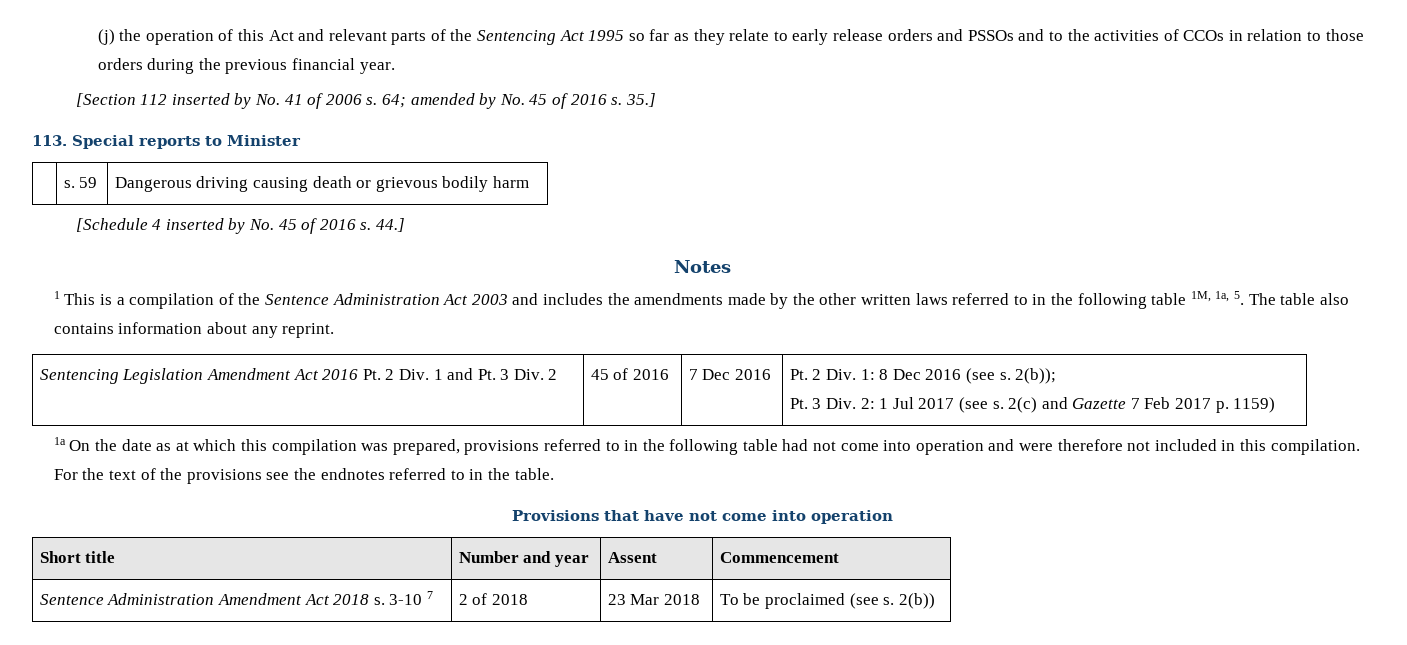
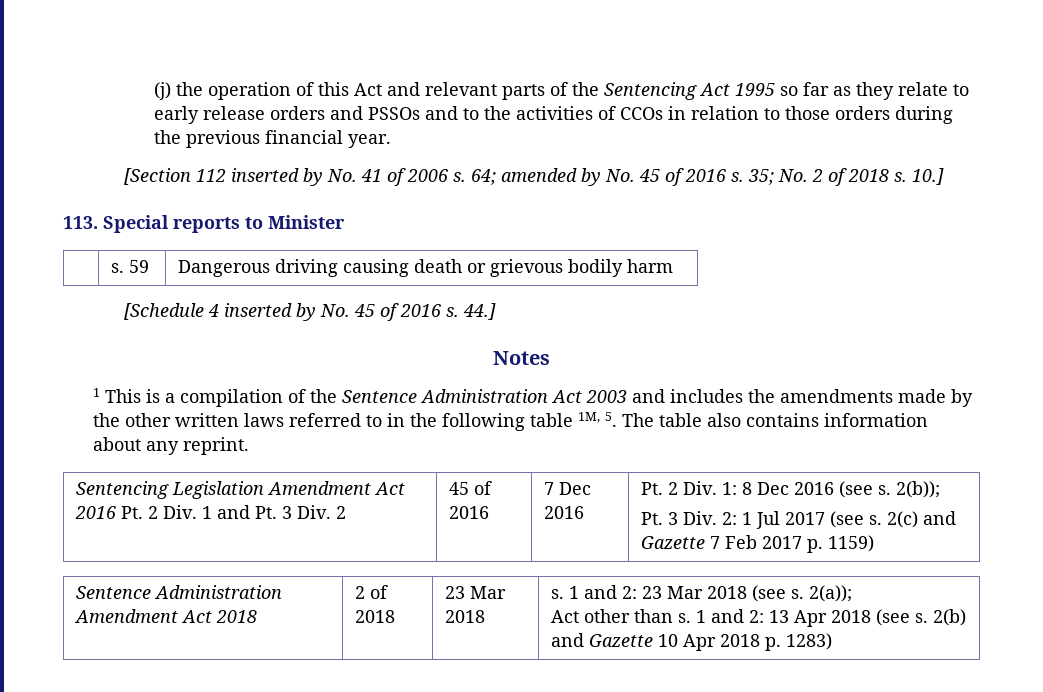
- 35.]
+ 35; No. 2 of 2018 s. 10.]
- 1 This is a compilation of the Sentence Administration Act 2003 and includes the amendments made by the other written laws referred to in the following table 1M, 1a, 5. The table also contains information about any reprint.
+ 1 This is a compilation of the Sentence Administration Act 2003 and includes the amendments made by the other written laws referred to in the following table 1M, 5. The table also contains information about any reprint.
- 1a On the date as at which this compilation was prepared, provisions referred to in the following table had not come into operation and were therefore not included in this compilation. For the text of the provisions see the endnotes referred to in the table.
- Provisions that have not come into operation
- Short title | Number and year | Assent | Commencement
- Sentence Administration Amendment Act 2018 s. 3-10 7
+ Sentence Administration Amendment Act 2018
- To be proclaimed (see s. 2(b))
+ s. 1 and 2: 23 Mar 2018 (see s. 2(a));
+ Act other than s. 1 and 2: 13 Apr 2018 (see s. 2(b) and Gazette 10 Apr 2018 p. 1283)

